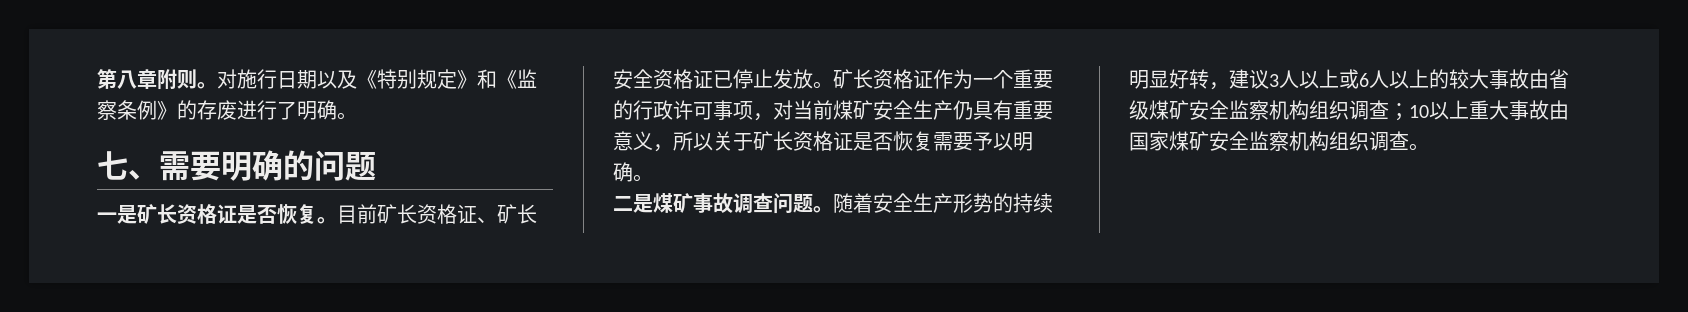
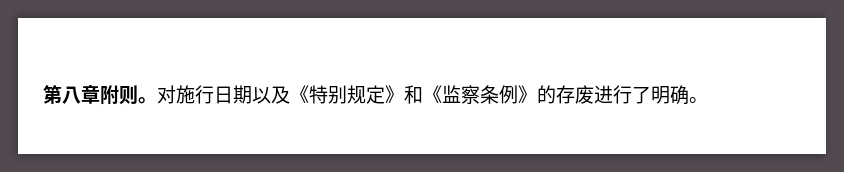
- 七、需要明确的问题
- 一是矿长资格证是否恢复。目前矿长资格证、矿长安全资格证已停止发放。矿长资格证作为一个重要的行政许可事项，对当前煤矿安全生产仍具有重要意义，所以关于矿长资格证是否恢复需要予以明确。
- 二是煤矿事故调查问题。随着安全生产形势的持续明显好转，建议3人以上或6人以上的较大事故由省级煤矿安全监察机构组织调查；10以上重大事故由国家煤矿安全监察机构组织调查。

